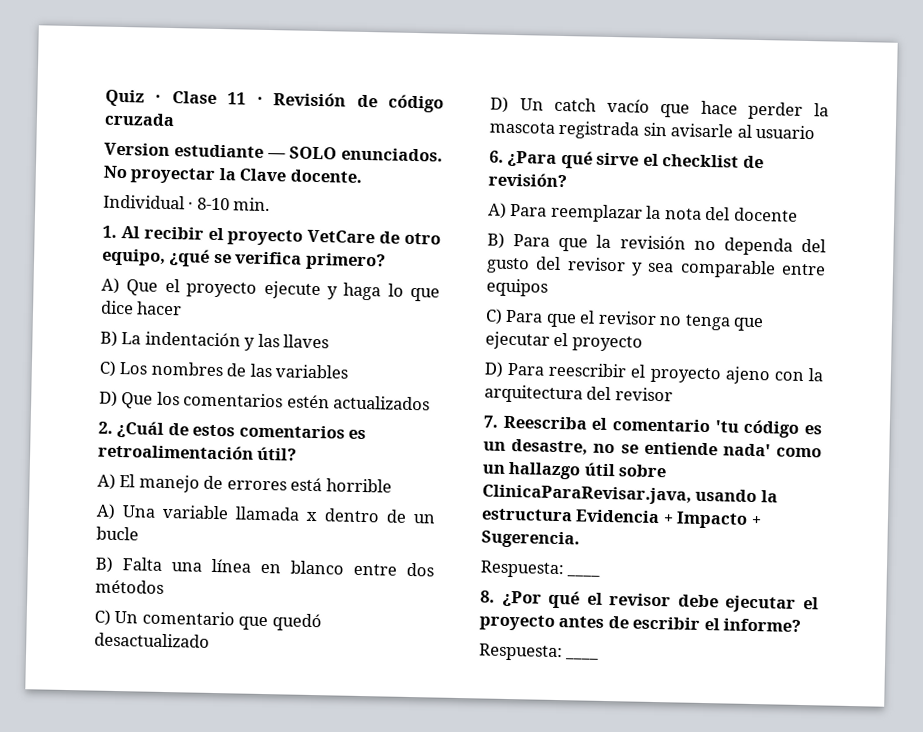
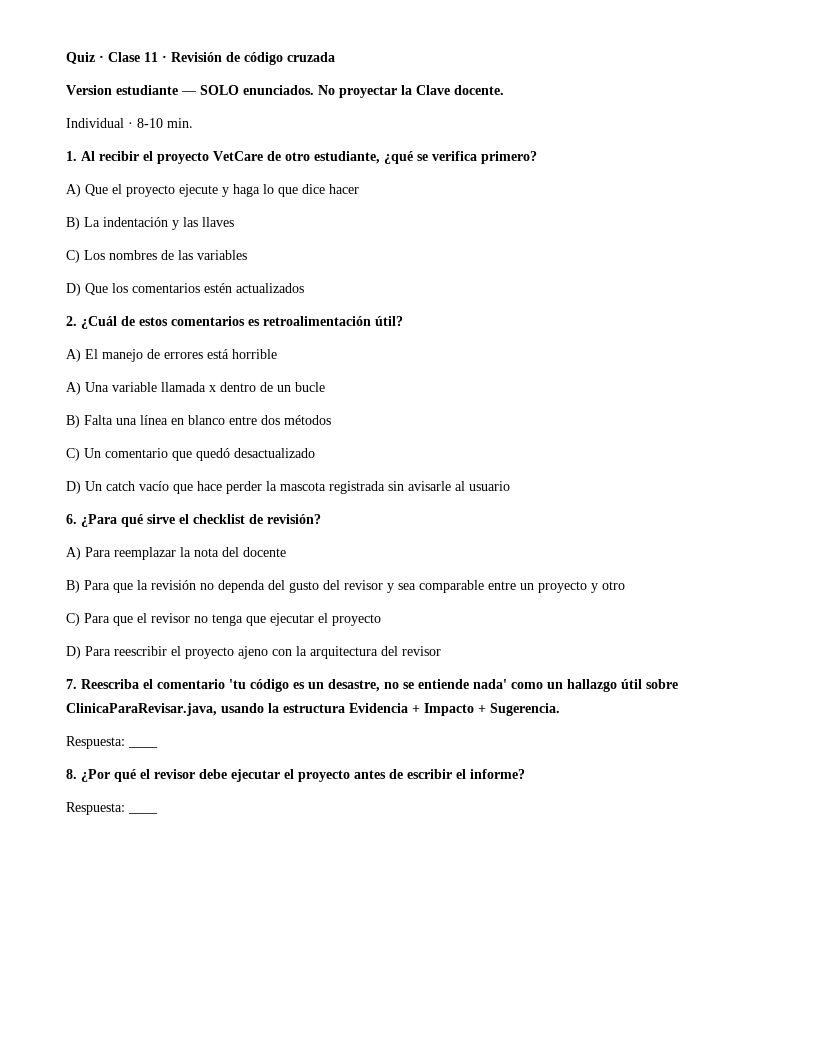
- 1. Al recibir el proyecto VetCare de otro equipo, ¿qué se verifica primero?
+ 1. Al recibir el proyecto VetCare de otro estudiante, ¿qué se verifica primero?
- B) Para que la revisión no dependa del gusto del revisor y sea comparable entre equipos
+ B) Para que la revisión no dependa del gusto del revisor y sea comparable entre un proyecto y otro

